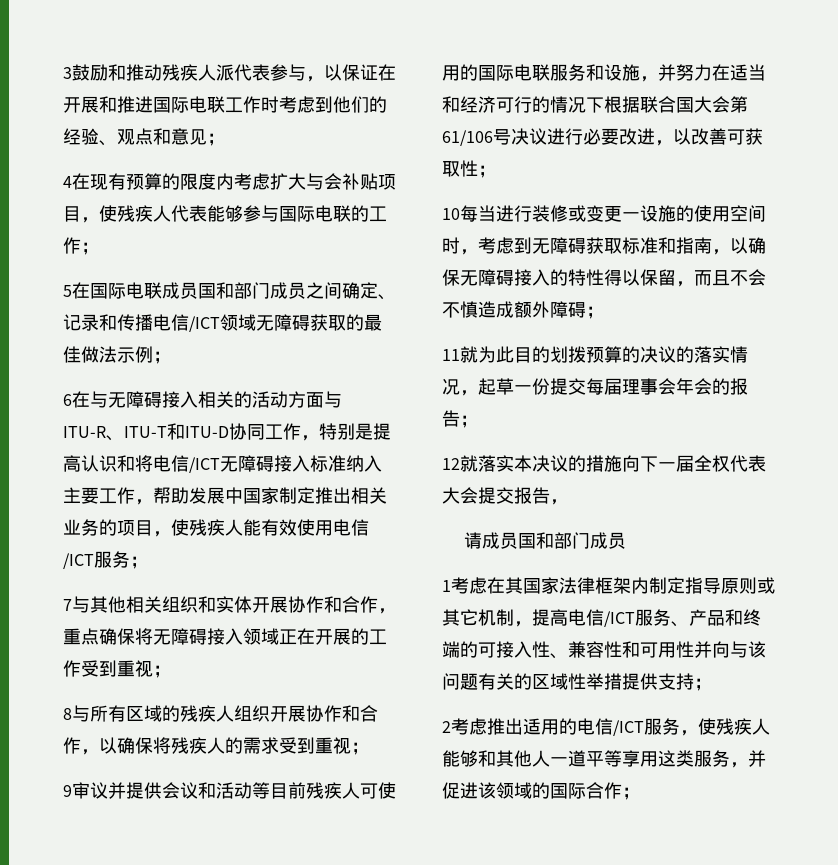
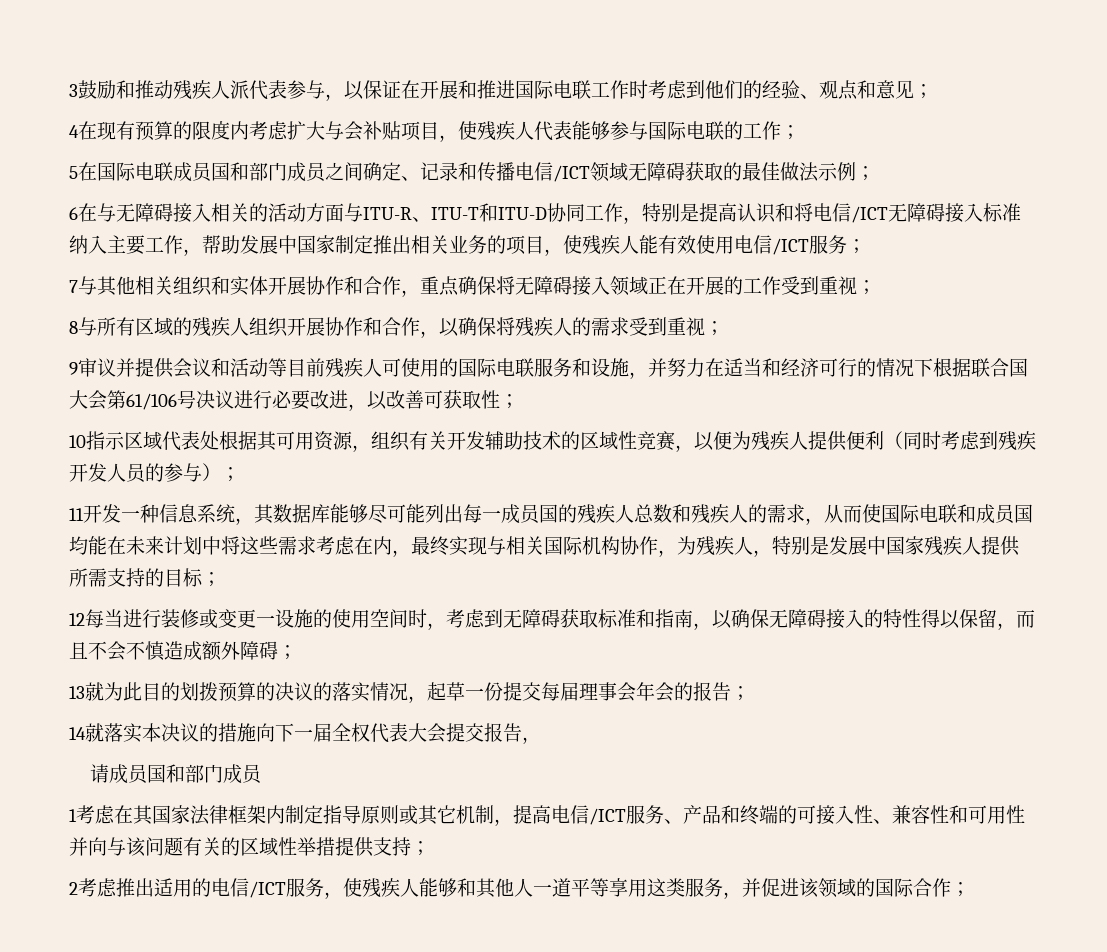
- 10每当进行装修或变更一设施的使用空间时，考虑到无障碍获取标准和指南，以确保无障碍接入的特性得以保留，而且不会不慎造成额外障碍；
+ 10指示区域代表处根据其可用资源，组织有关开发辅助技术的区域性竞赛，以便为残疾人提供便利（同时考虑到残疾开发人员的参与）；
+ 11开发一种信息系统，其数据库能够尽可能列出每一成员国的残疾人总数和残疾人的需求，从而使国际电联和成员国均能在未来计划中将这些需求考虑在内，最终实现与相关国际机构协作，为残疾人，特别是发展中国家残疾人提供所需支持的目标；
+ 12每当进行装修或变更一设施的使用空间时，考虑到无障碍获取标准和指南，以确保无障碍接入的特性得以保留，而且不会不慎造成额外障碍；
- 11就为此目的划拨预算的决议的落实情况，起草一份提交每届理事会年会的报告；
+ 13就为此目的划拨预算的决议的落实情况，起草一份提交每届理事会年会的报告；
- 12就落实本决议的措施向下一届全权代表大会提交报告，
+ 14就落实本决议的措施向下一届全权代表大会提交报告，

